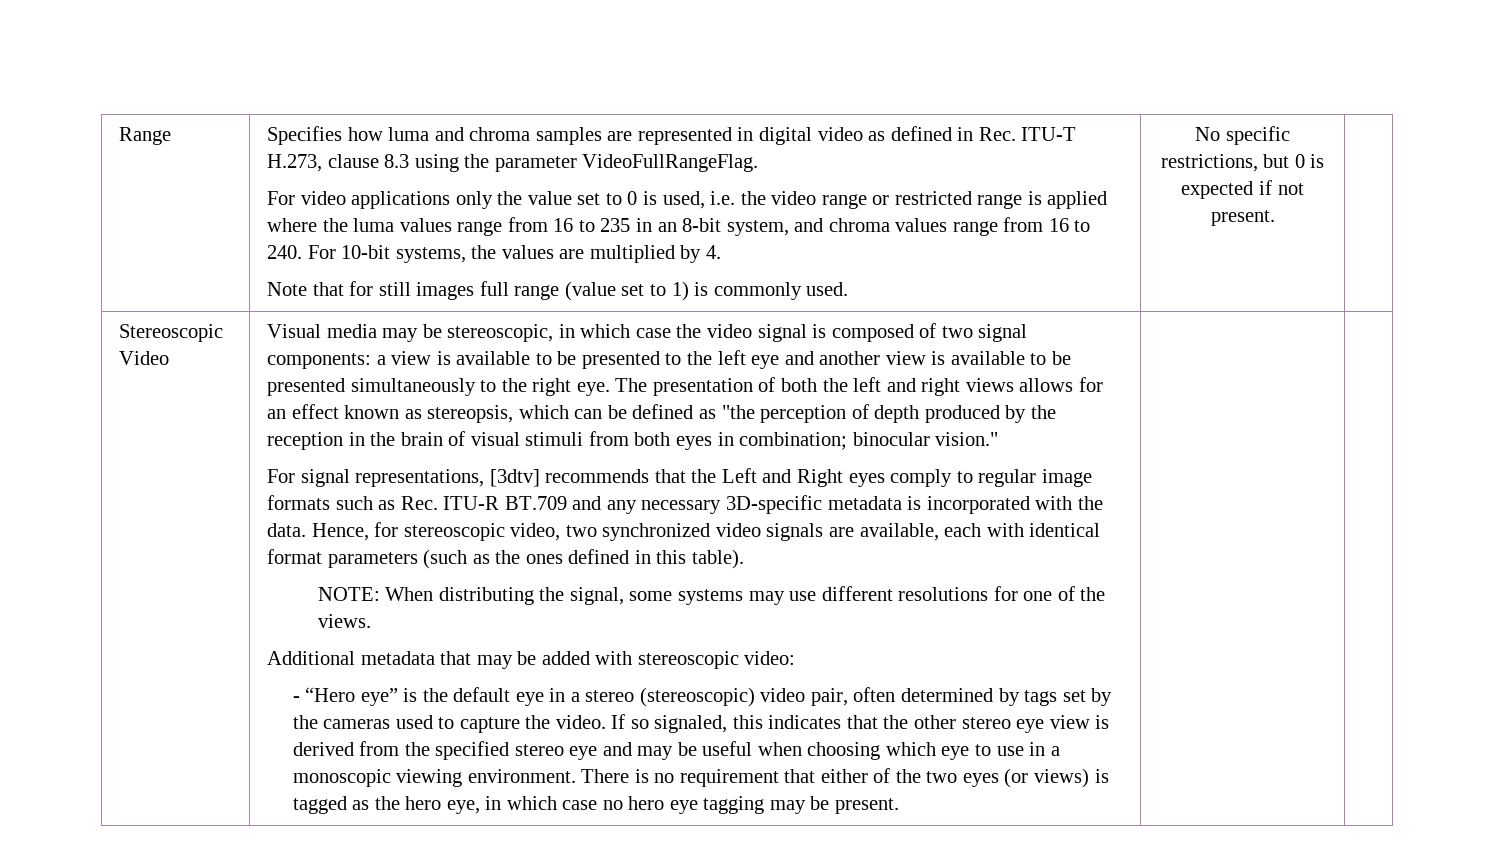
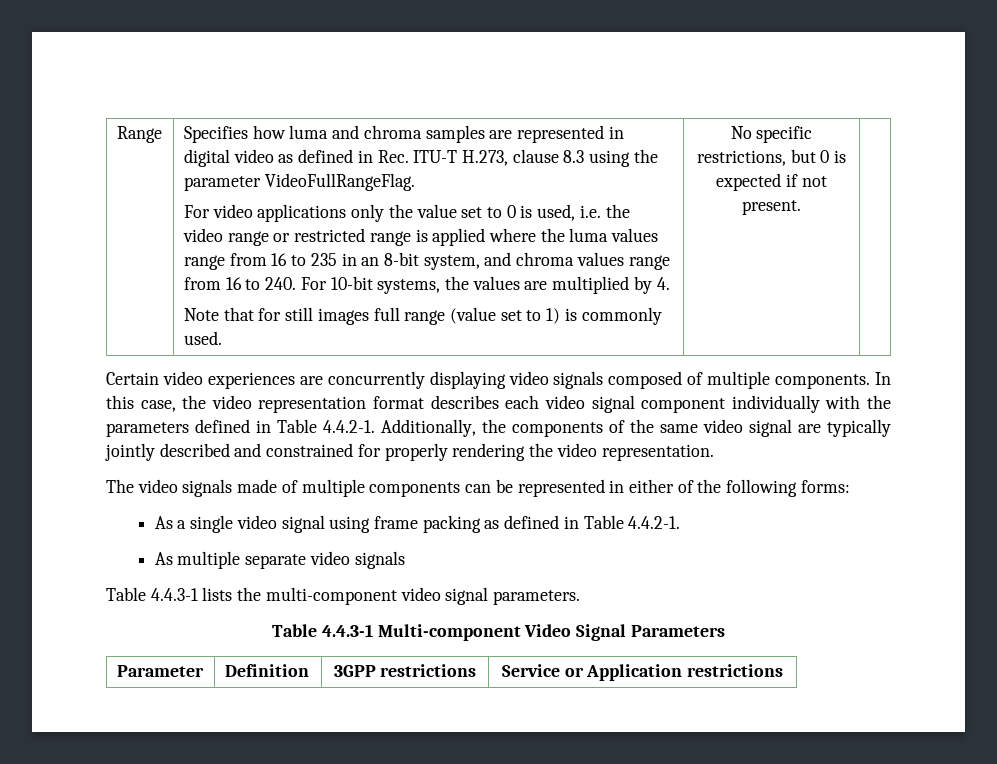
- Stereoscopic Video | Visual media may be stereoscopic, in which case the video signal is composed of two signal components: a view is available to be presented to the left eye and another view is available to be presented simultaneously to the right eye. The presentation of both the left and right views allows for an effect known as stereopsis, which can be defined as "the perception of depth produced by the reception in the brain of visual stimuli from both eyes in combination; binocular vision."
- For signal representations, [3dtv] recommends that the Left and Right eyes comply to regular image formats such as Rec. ITU-R BT.709 and any necessary 3D-specific metadata is incorporated with the data. Hence, for stereoscopic video, two synchronized video signals are available, each with identical format parameters (such as the ones defined in this table).
- NOTE: When distributing the signal, some systems may use different resolutions for one of the views.
- Additional metadata that may be added with stereoscopic video:
- - “Hero eye” is the default eye in a stereo (stereoscopic) video pair, often determined by tags set by the cameras used to capture the video. If so signaled, this indicates that the other stereo eye view is derived from the specified stereo eye and may be useful when choosing which eye to use in a monoscopic viewing environment. There is no requirement that either of the two eyes (or views) is tagged as the hero eye, in which case no hero eye tagging may be present.
+ Certain video experiences are concurrently displaying video signals composed of multiple components. In this case, the video representation format describes each video signal component individually with the parameters defined in Table 4.4.2-1. Additionally, the components of the same video signal are typically jointly described and constrained for properly rendering the video representation.
+ The video signals made of multiple components can be represented in either of the following forms:
+ As a single video signal using frame packing as defined in Table 4.4.2-1.
+ As multiple separate video signals
+ Table 4.4.3-1 lists the multi-component video signal parameters.
+ Table 4.4.3-1 Multi-component Video Signal Parameters
+ Parameter | Definition | 3GPP restrictions | Service or Application restrictions

